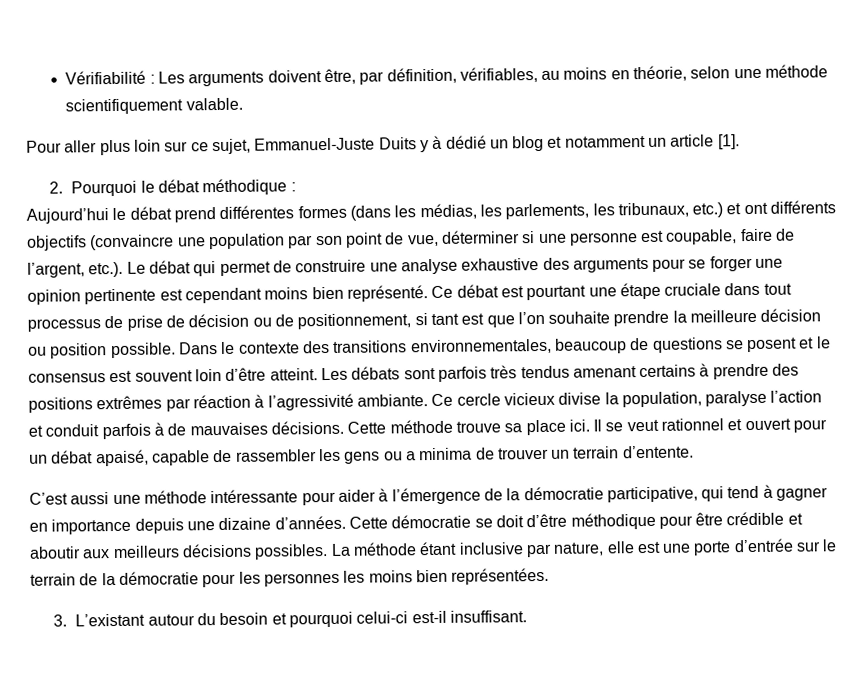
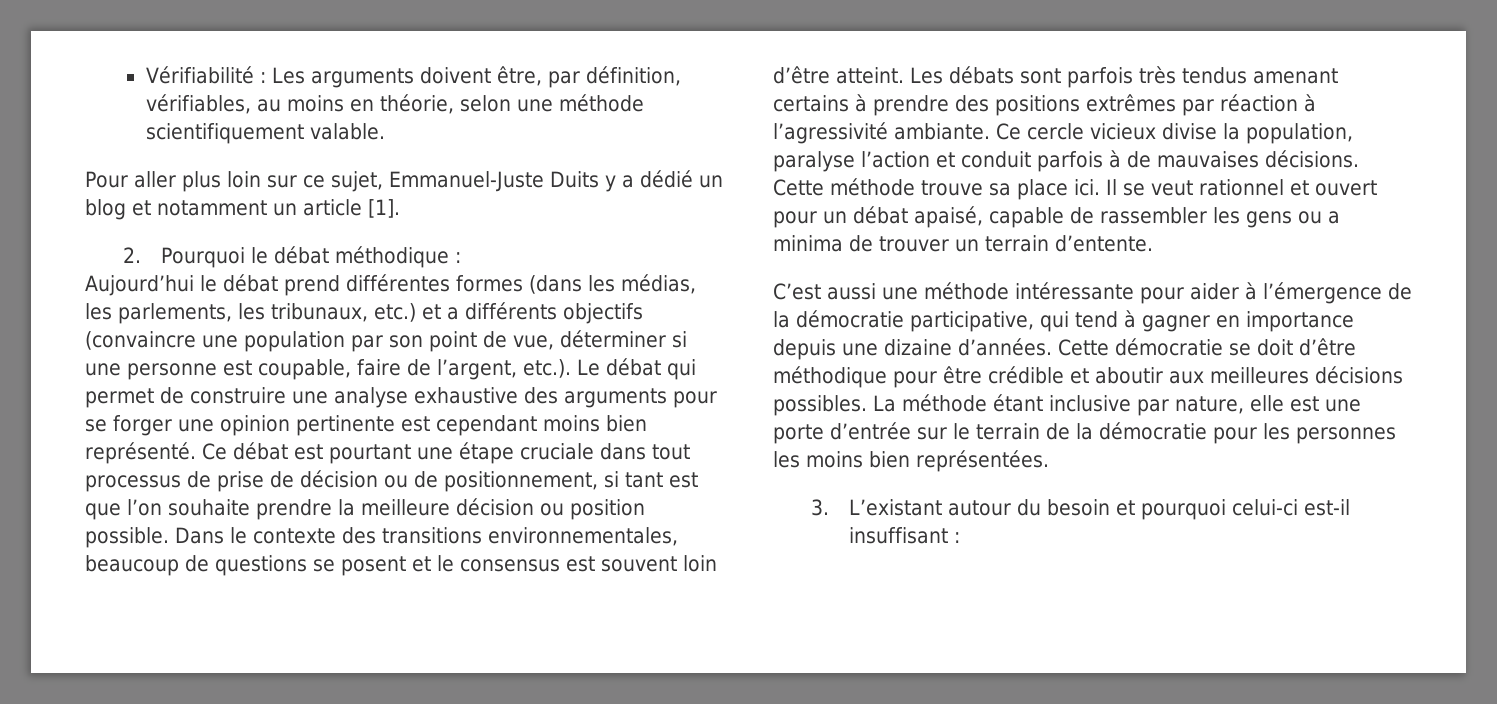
- Pour aller plus loin sur ce sujet, Emmanuel-Juste Duits y à dédié un blog et notamment un article [1].
+ Pour aller plus loin sur ce sujet, Emmanuel-Juste Duits y a dédié un blog et notamment un article [1].
- Aujourd’hui le débat prend différentes formes (dans les médias, les parlements, les tribunaux, etc.) et ont différents objectifs (convaincre une population par son point de vue, déterminer si une personne est coupable, faire de l’argent, etc.). Le débat qui permet de construire une analyse exhaustive des arguments pour se forger une opinion pertinente est cependant moins bien représenté.
+ Aujourd’hui le débat prend différentes formes (dans les médias, les parlements, les tribunaux, etc.) et a différents objectifs (convaincre une population par son point de vue, déterminer si une personne est coupable, faire de l’argent, etc.). Le débat qui permet de construire une analyse exhaustive des arguments pour se forger une opinion pertinente est cependant moins bien représenté.
- Cette démocratie se doit d’être méthodique pour être crédible et aboutir aux meilleurs décisions possibles.
+ Cette démocratie se doit d’être méthodique pour être crédible et aboutir aux meilleures décisions possibles.
- 3. L’existant autour du besoin et pourquoi celui-ci est-il insuffisant.
+ 3. L’existant autour du besoin et pourquoi celui-ci est-il insuffisant :

